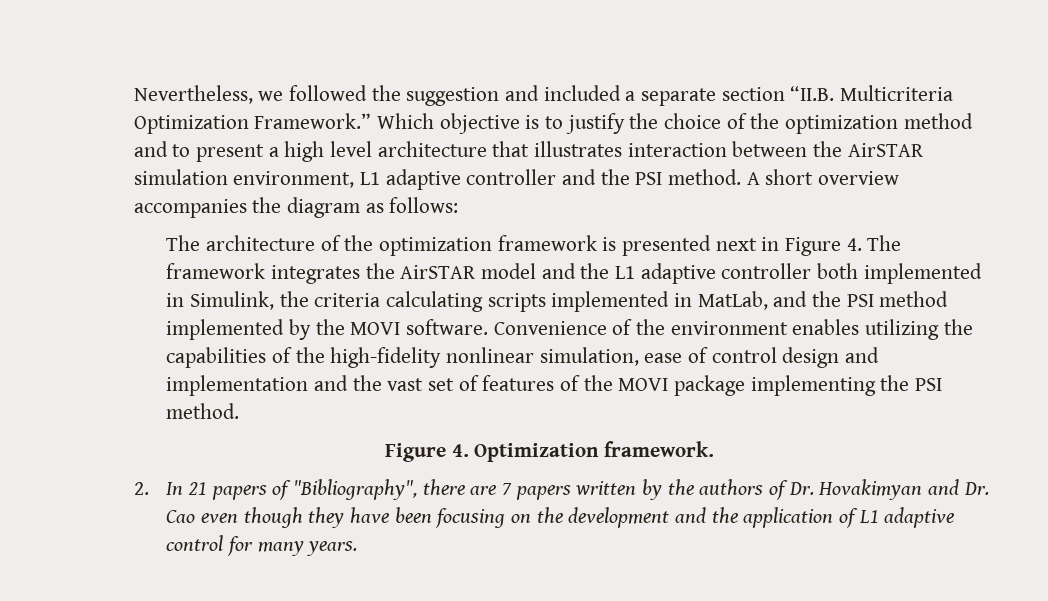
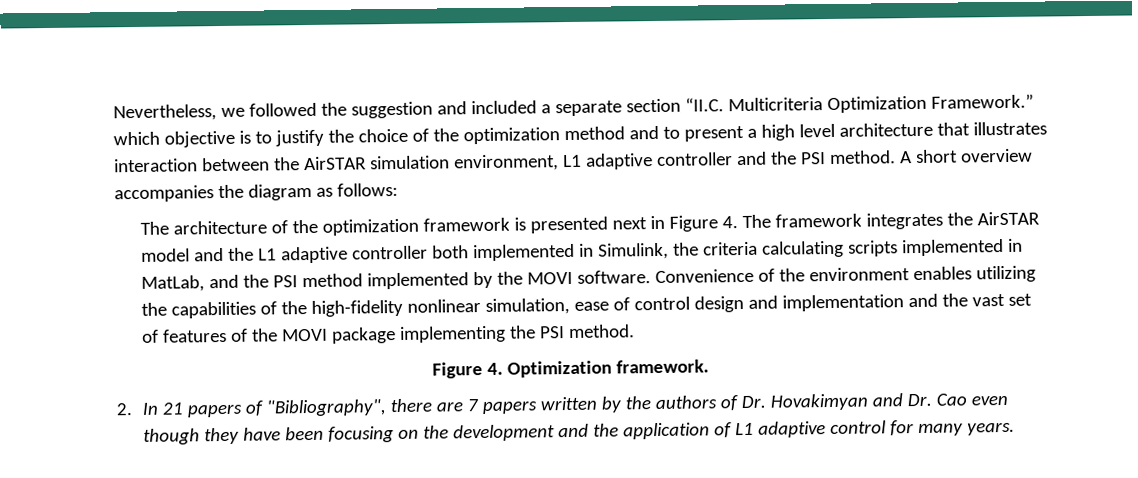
- Nevertheless, we followed the suggestion and included a separate section “II.B. Multicriteria Optimization Framework.” Which objective is to justify the choice of the optimization method and to present a high level architecture that illustrates interaction between the AirSTAR simulation environment, L1 adaptive controller and the PSI method.
+ Nevertheless, we followed the suggestion and included a separate section “II.C. Multicriteria Optimization Framework.” which objective is to justify the choice of the optimization method and to present a high level architecture that illustrates interaction between the AirSTAR simulation environment, L1 adaptive controller and the PSI method.

